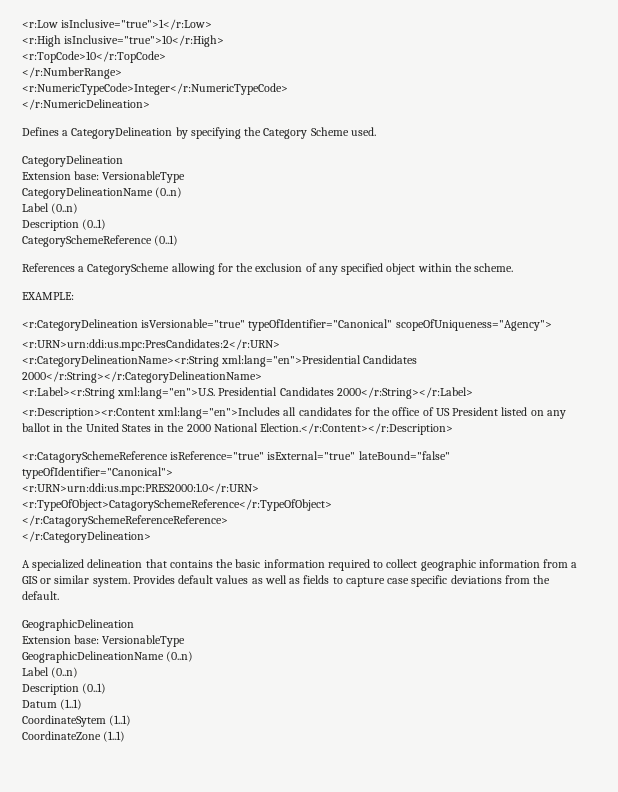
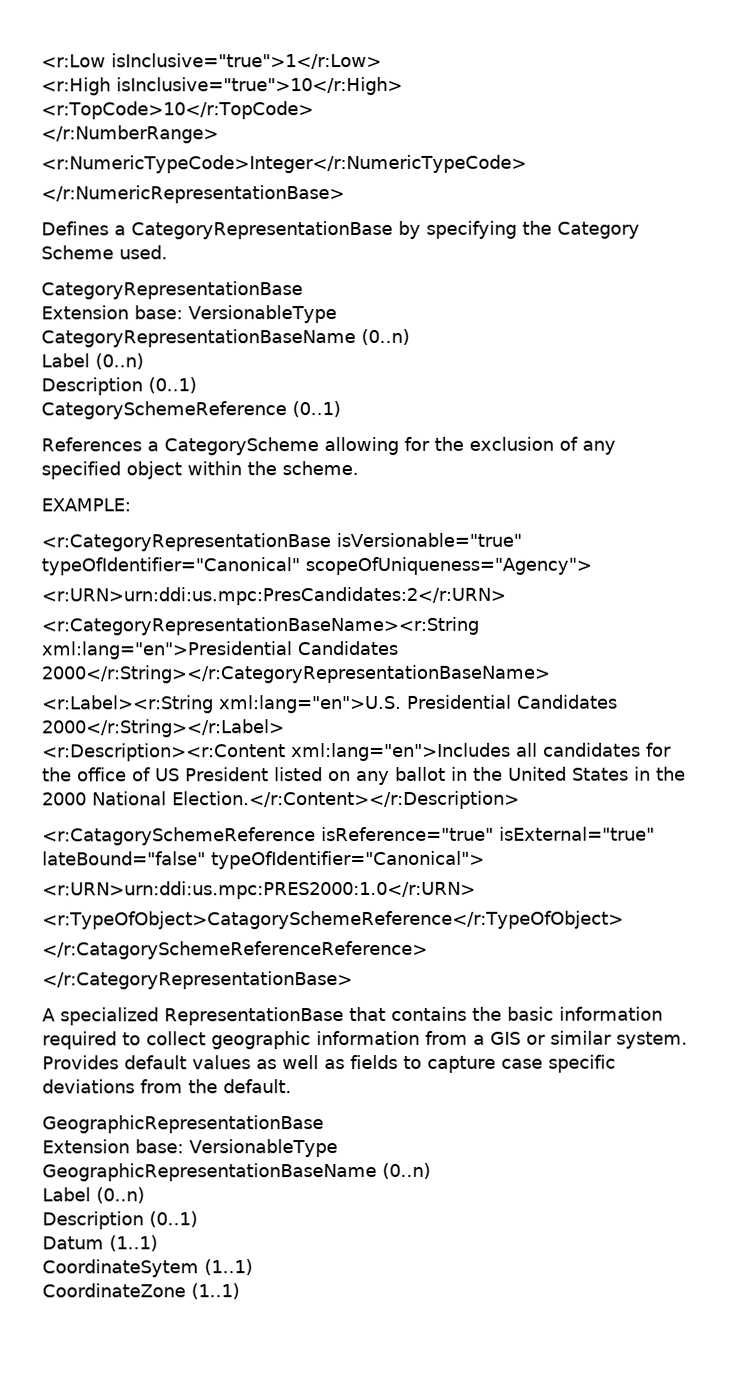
- </r:NumericDelineation>
+ </r:NumericRepresentationBase>
- Defines a CategoryDelineation by specifying the Category Scheme used.
- CategoryDelineation
+ Defines a CategoryRepresentationBase by specifying the Category Scheme used.
+ CategoryRepresentationBase
  Extension base: VersionableType
- CategoryDelineationName (0..n)
+ CategoryRepresentationBaseName (0..n)
- <r:CategoryDelineation isVersionable="true" typeOfIdentifier="Canonical" scopeOfUniqueness="Agency">
+ <r:CategoryRepresentationBase isVersionable="true" typeOfIdentifier="Canonical" scopeOfUniqueness="Agency">
- <r:CategoryDelineationName><r:String xml:lang="en">Presidential Candidates 2000</r:String></r:CategoryDelineationName>
+ <r:CategoryRepresentationBaseName><r:String xml:lang="en">Presidential Candidates 2000</r:String></r:CategoryRepresentationBaseName>
- </r:CategoryDelineation>
+ </r:CategoryRepresentationBase>
- A specialized delineation that contains the basic information required to collect geographic information from a GIS or similar system.
+ A specialized RepresentationBase that contains the basic information required to collect geographic information from a GIS or similar system.
- GeographicDelineation
+ GeographicRepresentationBase
  Extension base: VersionableType
- GeographicDelineationName (0..n)
+ GeographicRepresentationBaseName (0..n)

